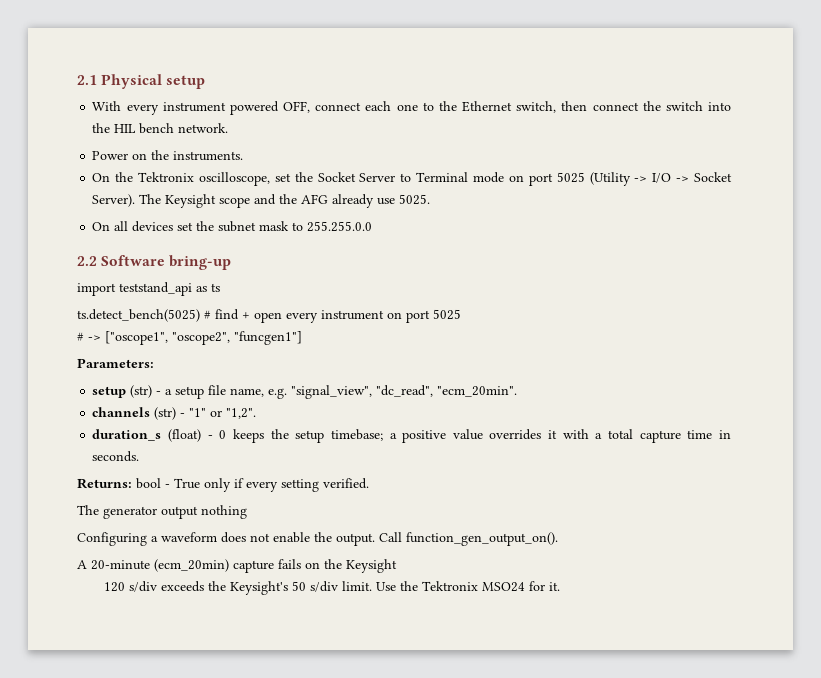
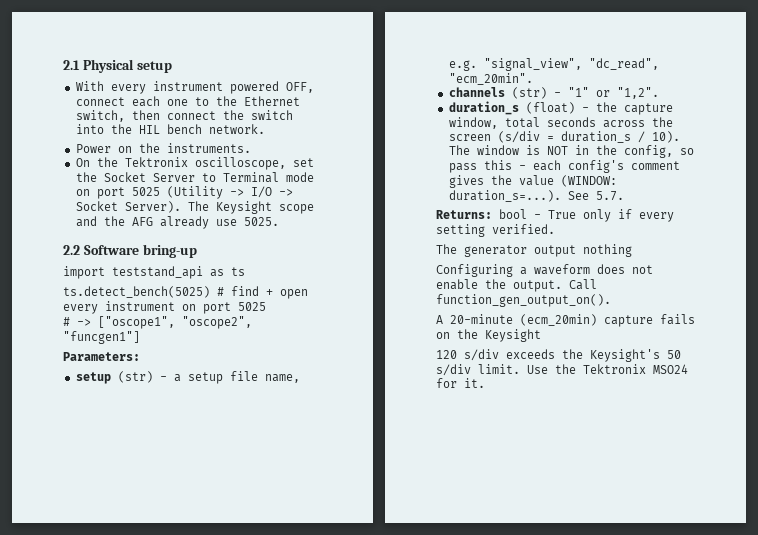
- On all devices set the subnet mask to 255.255.0.0
- duration_s (float) - 0 keeps the setup timebase; a positive value overrides it with a total capture time in seconds.
+ duration_s (float) - the capture window, total seconds across the screen (s/div = duration_s / 10). The window is NOT in the config, so pass this - each config's comment gives the value (WINDOW: duration_s=...). See 5.7.

